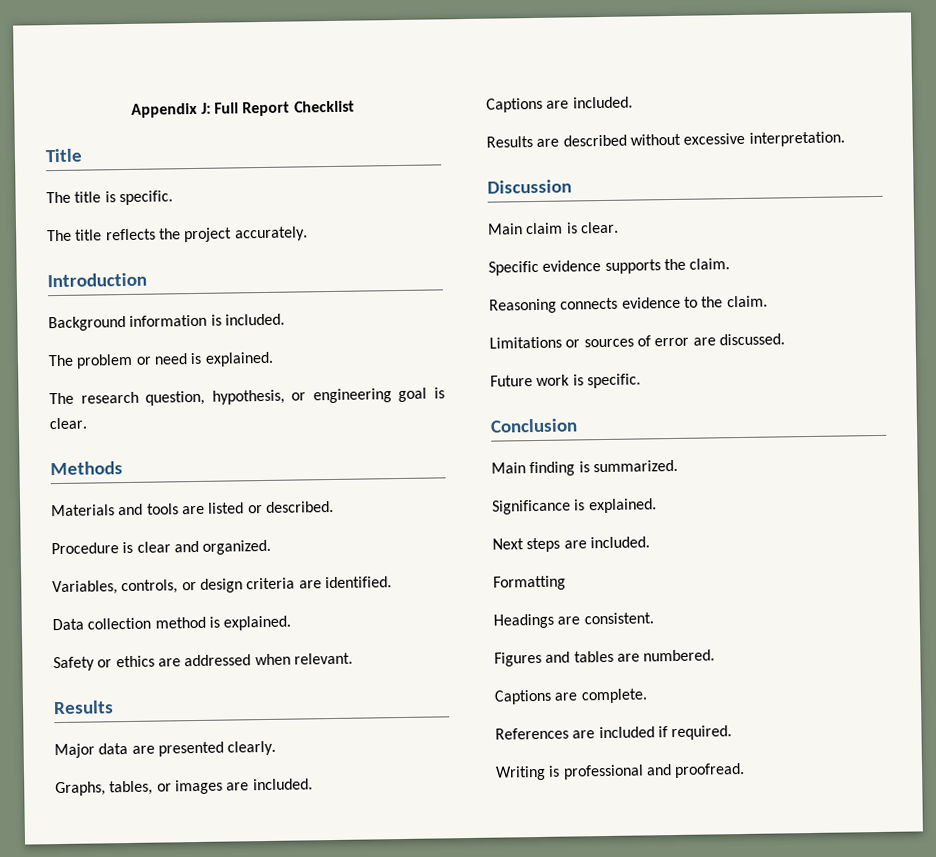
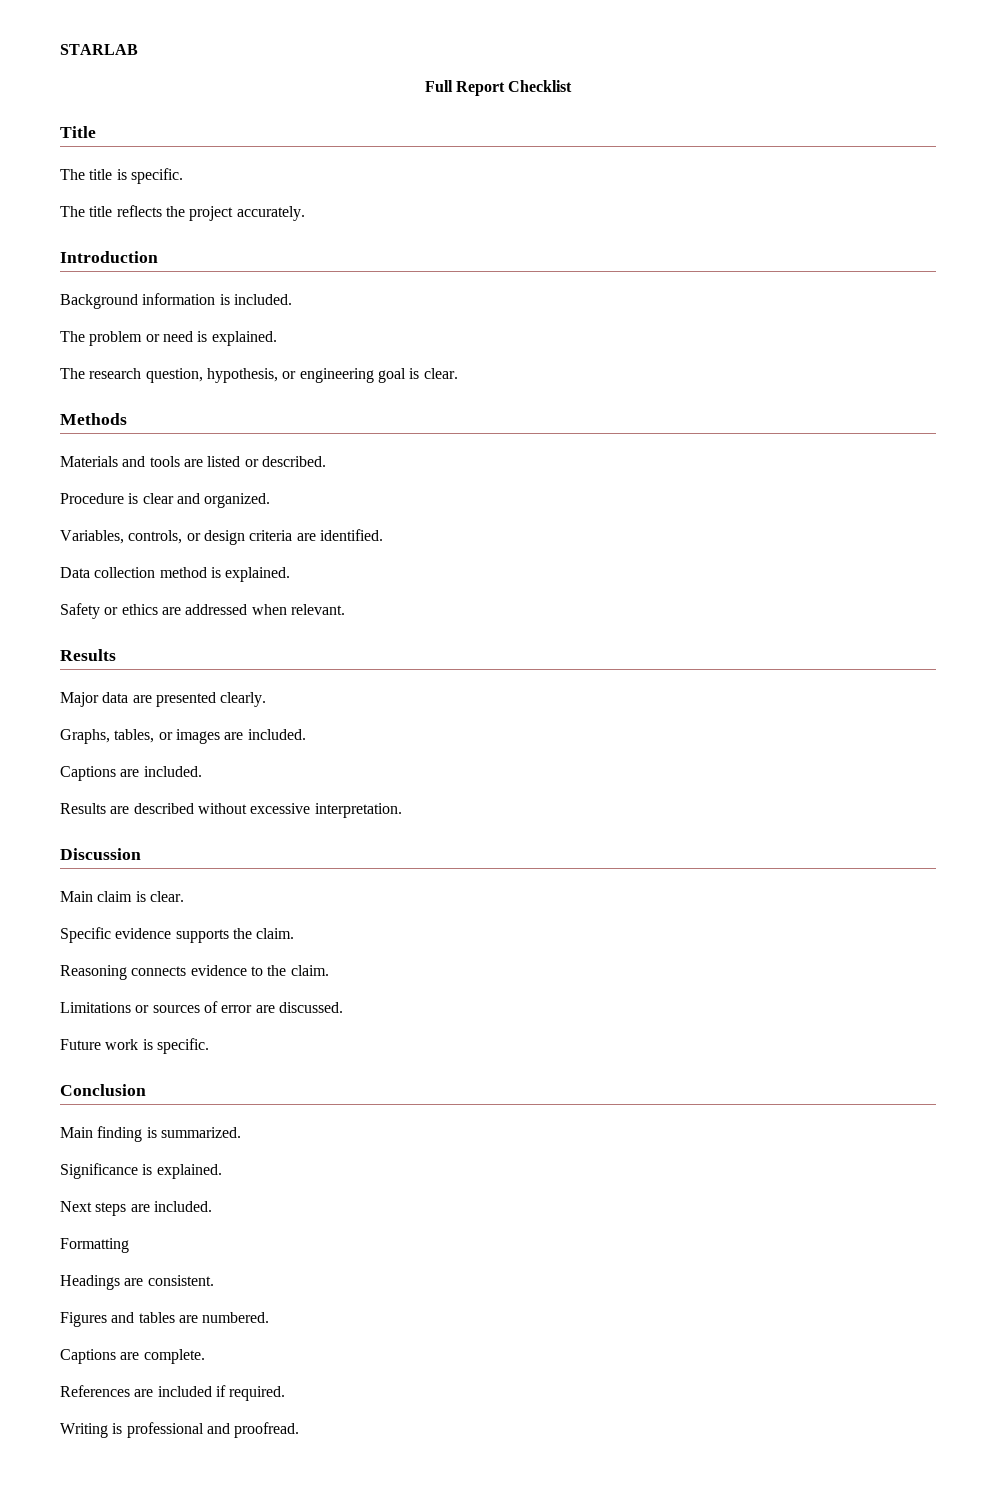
- Appendix J: Full Report Checklist
+ STARLAB
+ Full Report Checklist

